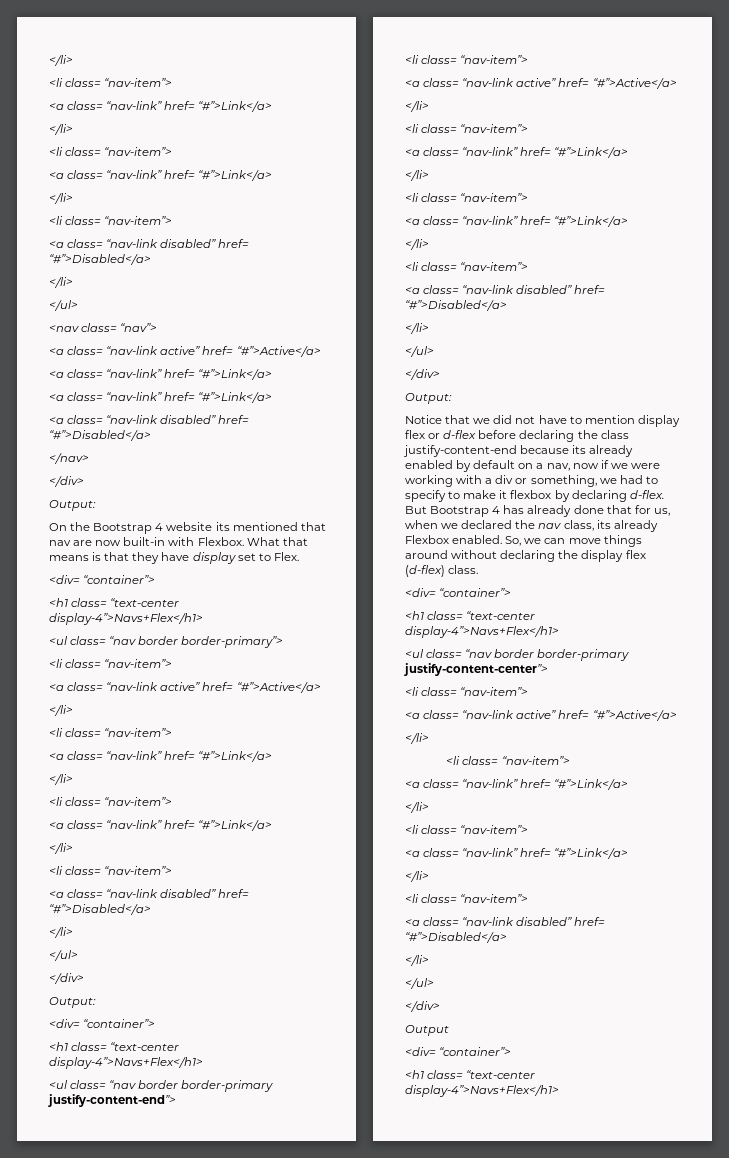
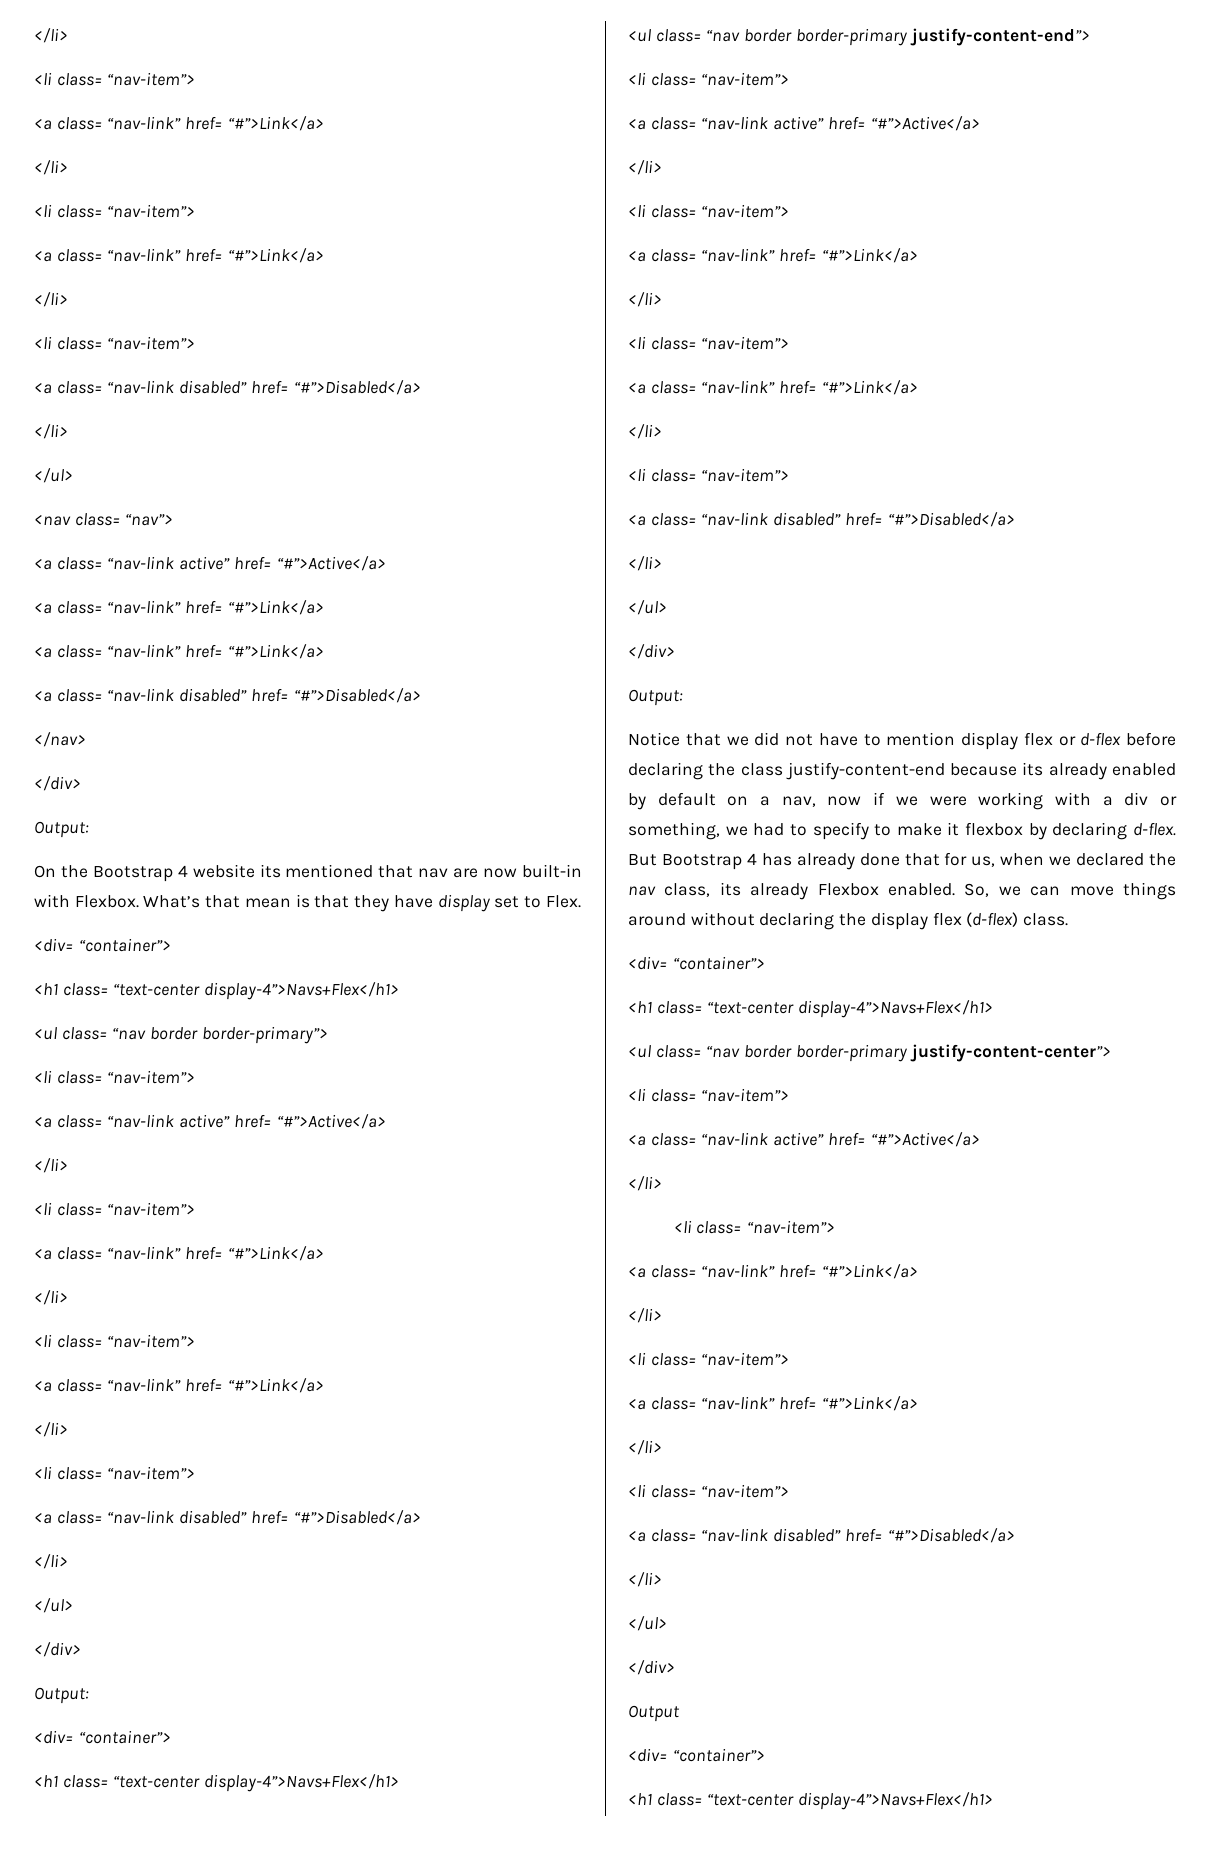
- What that means is that they have display set to Flex.
+ What’s that mean is that they have display set to Flex.

